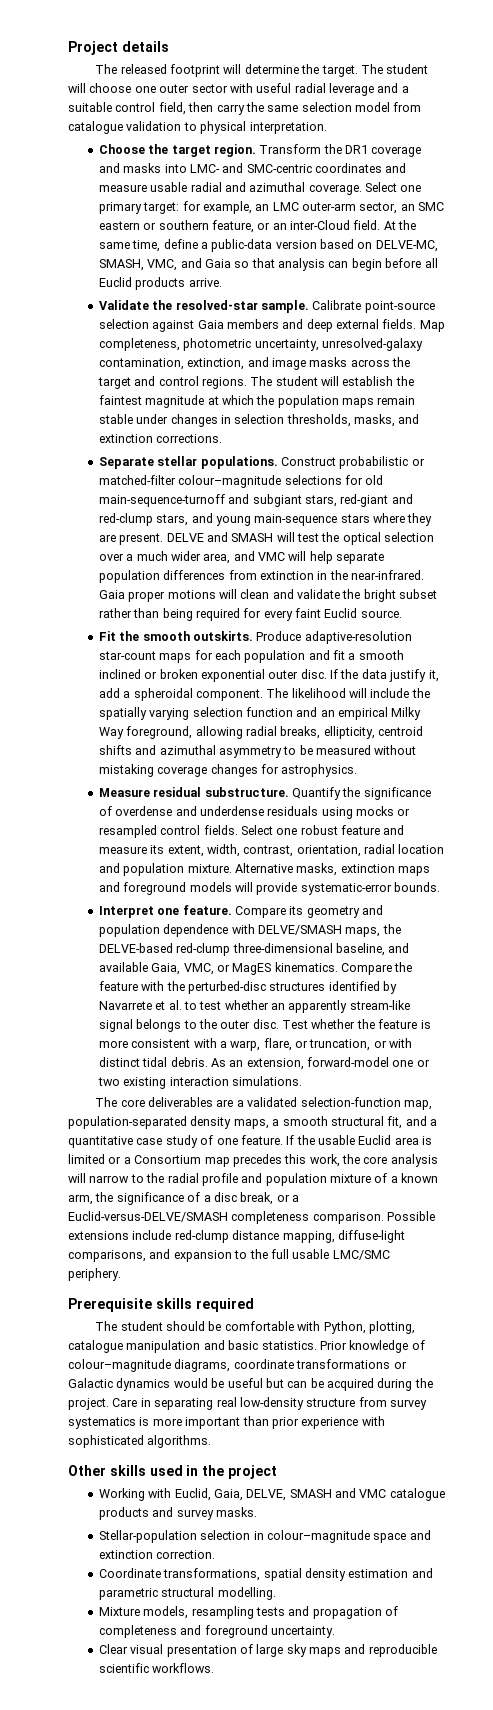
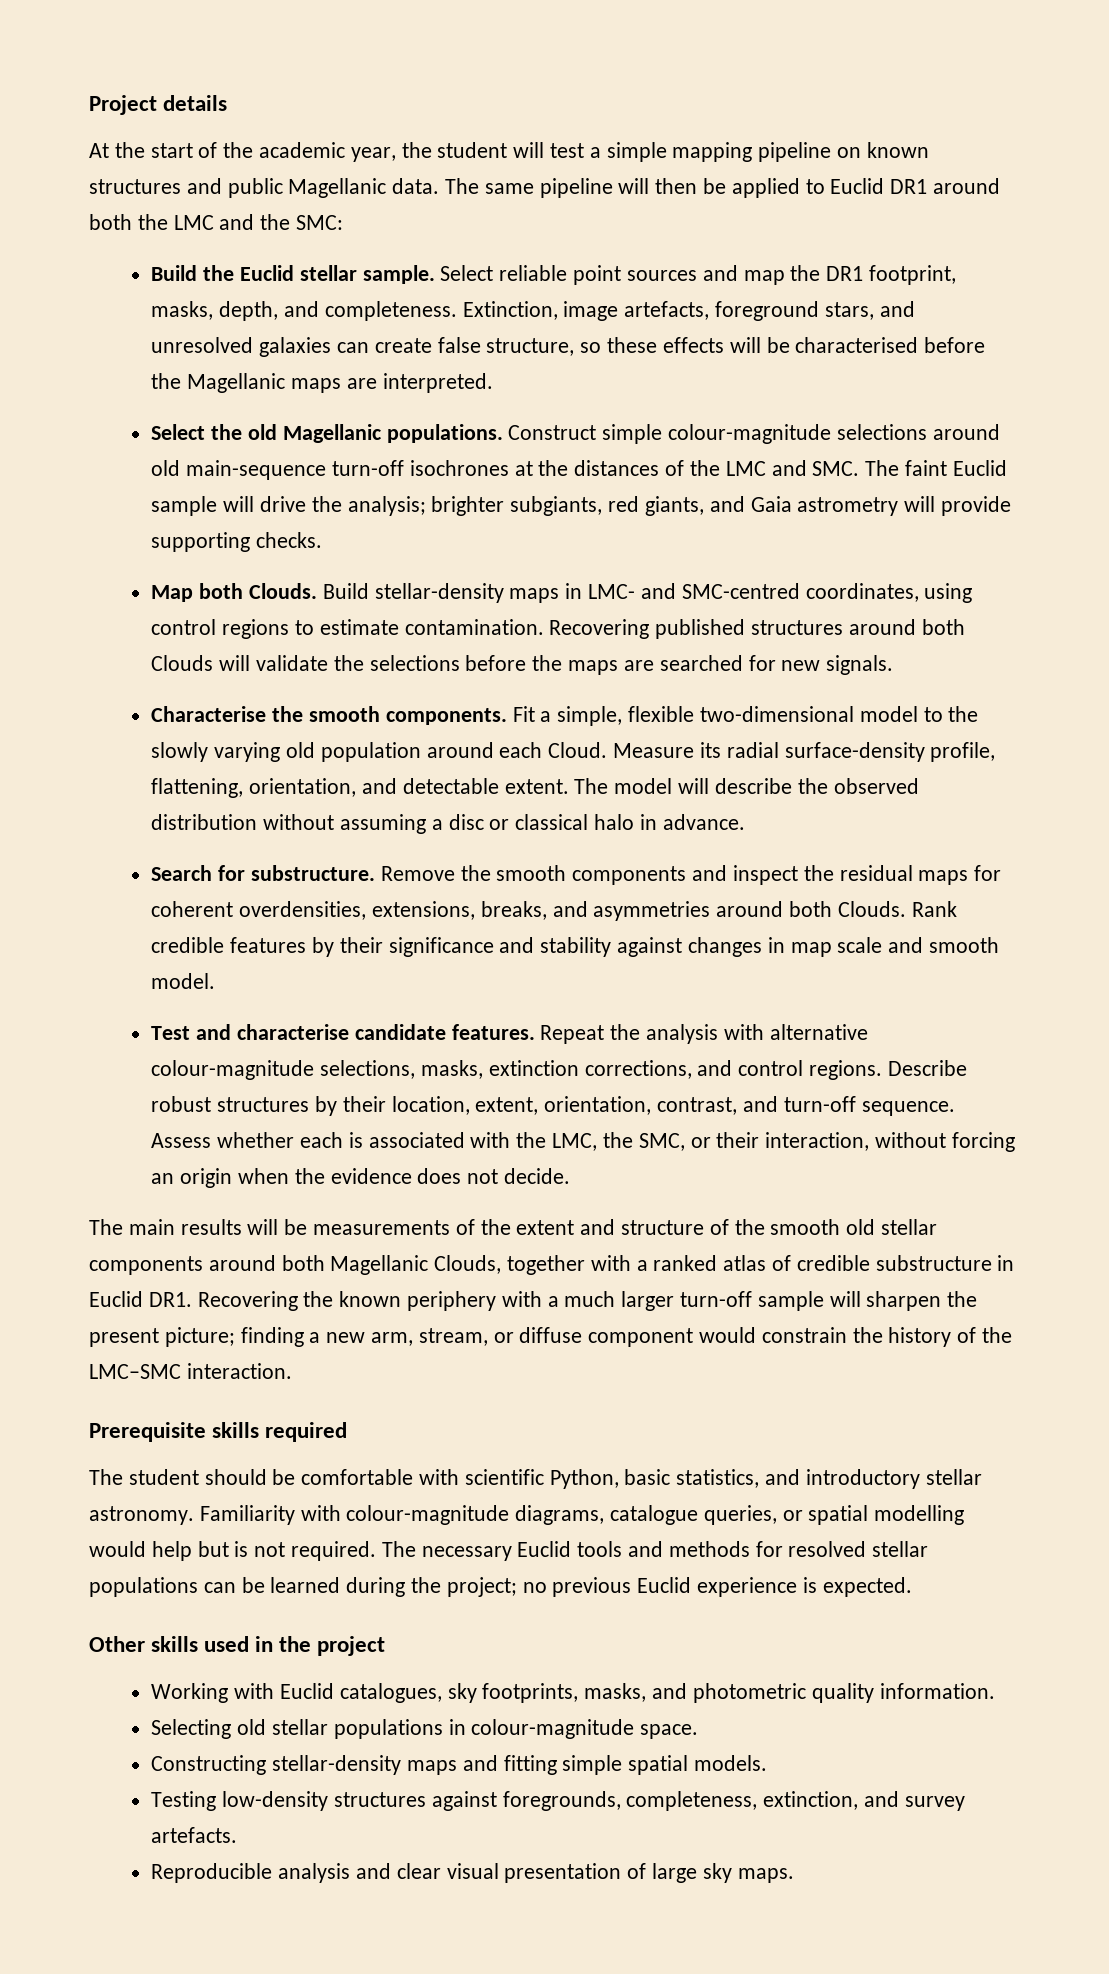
- The released footprint will determine the target. The student will choose one outer sector with useful radial leverage and a suitable control field, then carry the same selection model from catalogue validation to physical interpretation.
- Choose the target region. Transform the DR1 coverage and masks into LMC- and SMC-centric coordinates and measure usable radial and azimuthal coverage. Select one primary target: for example, an LMC outer-arm sector, an SMC eastern or southern feature, or an inter-Cloud field. At the same time, define a public-data version based on DELVE-MC, SMASH, VMC, and Gaia so that analysis can begin before all Euclid products arrive.
- Validate the resolved-star sample. Calibrate point-source selection against Gaia members and deep external fields. Map completeness, photometric uncertainty, unresolved-galaxy contamination, extinction, and image masks across the target and control regions. The student will establish the faintest magnitude at which the population maps remain stable under changes in selection thresholds, masks, and extinction corrections.
- Separate stellar populations. Construct probabilistic or matched-filter colour–magnitude selections for old main-sequence-turnoff and subgiant stars, red-giant and red-clump stars, and young main-sequence stars where they are present. DELVE and SMASH will test the optical selection over a much wider area, and VMC will help separate population differences from extinction in the near-infrared. Gaia proper motions will clean and validate the bright subset rather than being required for every faint Euclid source.
- Fit the smooth outskirts. Produce adaptive-resolution star-count maps for each population and fit a smooth inclined or broken exponential outer disc. If the data justify it, add a spheroidal component. The likelihood will include the spatially varying selection function and an empirical Milky Way foreground, allowing radial breaks, ellipticity, centroid shifts and azimuthal asymmetry to be measured without mistaking coverage changes for astrophysics.
- Measure residual substructure. Quantify the significance of overdense and underdense residuals using mocks or resampled control fields. Select one robust feature and measure its extent, width, contrast, orientation, radial location and population mixture. Alternative masks, extinction maps and foreground models will provide systematic-error bounds.
- Interpret one feature. Compare its geometry and population dependence with DELVE/SMASH maps, the DELVE-based red-clump three-dimensional baseline, and available Gaia, VMC, or MagES kinematics. Compare the feature with the perturbed-disc structures identified by Navarrete et al. to test whether an apparently stream-like signal belongs to the outer disc. Test whether the feature is more consistent with a warp, flare, or truncation, or with distinct tidal debris. As an extension, forward-model one or two existing interaction simulations.
- The core deliverables are a validated selection-function map, population-separated density maps, a smooth structural fit, and a quantitative case study of one feature. If the usable Euclid area is limited or a Consortium map precedes this work, the core analysis will narrow to the radial profile and population mixture of a known arm, the significance of a disc break, or a Euclid-versus-DELVE/SMASH completeness comparison. Possible extensions include red-clump distance mapping, diffuse-light comparisons, and expansion to the full usable LMC/SMC periphery.
+ At the start of the academic year, the student will test a simple mapping pipeline on known structures and public Magellanic data. The same pipeline will then be applied to Euclid DR1 around both the LMC and the SMC:
+ Build the Euclid stellar sample. Select reliable point sources and map the DR1 footprint, masks, depth, and completeness. Extinction, image artefacts, foreground stars, and unresolved galaxies can create false structure, so these effects will be characterised before the Magellanic maps are interpreted.
+ Select the old Magellanic populations. Construct simple colour-magnitude selections around old main-sequence turn-off isochrones at the distances of the LMC and SMC. The faint Euclid sample will drive the analysis; brighter subgiants, red giants, and Gaia astrometry will provide supporting checks.
+ Map both Clouds. Build stellar-density maps in LMC- and SMC-centred coordinates, using control regions to estimate contamination. Recovering published structures around both Clouds will validate the selections before the maps are searched for new signals.
+ Characterise the smooth components. Fit a simple, flexible two-dimensional model to the slowly varying old population around each Cloud. Measure its radial surface-density profile, flattening, orientation, and detectable extent. The model will describe the observed distribution without assuming a disc or classical halo in advance.
+ Search for substructure. Remove the smooth components and inspect the residual maps for coherent overdensities, extensions, breaks, and asymmetries around both Clouds. Rank credible features by their significance and stability against changes in map scale and smooth model.
+ Test and characterise candidate features. Repeat the analysis with alternative colour-magnitude selections, masks, extinction corrections, and control regions. Describe robust structures by their location, extent, orientation, contrast, and turn-off sequence. Assess whether each is associated with the LMC, the SMC, or their interaction, without forcing an origin when the evidence does not decide.
+ The main results will be measurements of the extent and structure of the smooth old stellar components around both Magellanic Clouds, together with a ranked atlas of credible substructure in Euclid DR1. Recovering the known periphery with a much larger turn-off sample will sharpen the present picture; finding a new arm, stream, or diffuse component would constrain the history of the LMC–SMC interaction.
- The student should be comfortable with Python, plotting, catalogue manipulation and basic statistics. Prior knowledge of colour–magnitude diagrams, coordinate transformations or Galactic dynamics would be useful but can be acquired during the project. Care in separating real low-density structure from survey systematics is more important than prior experience with sophisticated algorithms.
+ The student should be comfortable with scientific Python, basic statistics, and introductory stellar astronomy. Familiarity with colour-magnitude diagrams, catalogue queries, or spatial modelling would help but is not required. The necessary Euclid tools and methods for resolved stellar populations can be learned during the project; no previous Euclid experience is expected.
- Working with Euclid, Gaia, DELVE, SMASH and VMC catalogue products and survey masks.
- Stellar-population selection in colour–magnitude space and extinction correction.
- Coordinate transformations, spatial density estimation and parametric structural modelling.
- Mixture models, resampling tests and propagation of completeness and foreground uncertainty.
- Clear visual presentation of large sky maps and reproducible scientific workflows.
+ Working with Euclid catalogues, sky footprints, masks, and photometric quality information.
+ Selecting old stellar populations in colour-magnitude space.
+ Constructing stellar-density maps and fitting simple spatial models.
+ Testing low-density structures against foregrounds, completeness, extinction, and survey artefacts.
+ Reproducible analysis and clear visual presentation of large sky maps.

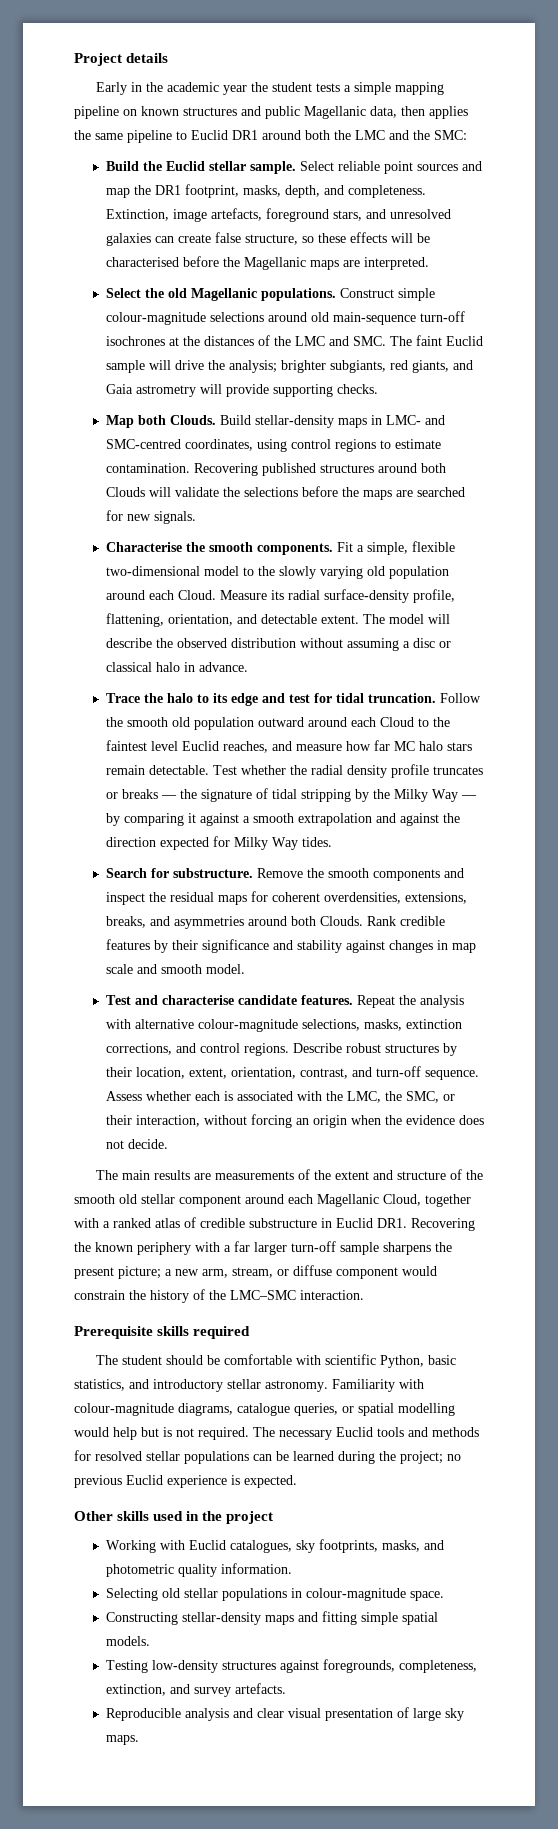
- At the start of the academic year, the student will test a simple mapping pipeline on known structures and public Magellanic data. The same pipeline will then be applied to Euclid DR1 around both the LMC and the SMC:
+ Early in the academic year the student tests a simple mapping pipeline on known structures and public Magellanic data, then applies the same pipeline to Euclid DR1 around both the LMC and the SMC:
+ Trace the halo to its edge and test for tidal truncation. Follow the smooth old population outward around each Cloud to the faintest level Euclid reaches, and measure how far MC halo stars remain detectable. Test whether the radial density profile truncates or breaks — the signature of tidal stripping by the Milky Way — by comparing it against a smooth extrapolation and against the direction expected for Milky Way tides.
- The main results will be measurements of the extent and structure of the smooth old stellar components around both Magellanic Clouds, together with a ranked atlas of credible substructure in Euclid DR1. Recovering the known periphery with a much larger turn-off sample will sharpen the present picture; finding a new arm, stream, or diffuse component would constrain the history of the LMC–SMC interaction.
+ The main results are measurements of the extent and structure of the smooth old stellar component around each Magellanic Cloud, together with a ranked atlas of credible substructure in Euclid DR1. Recovering the known periphery with a far larger turn-off sample sharpens the present picture; a new arm, stream, or diffuse component would constrain the history of the LMC–SMC interaction.

